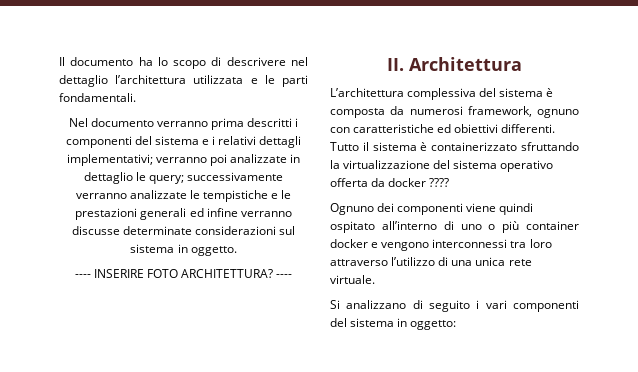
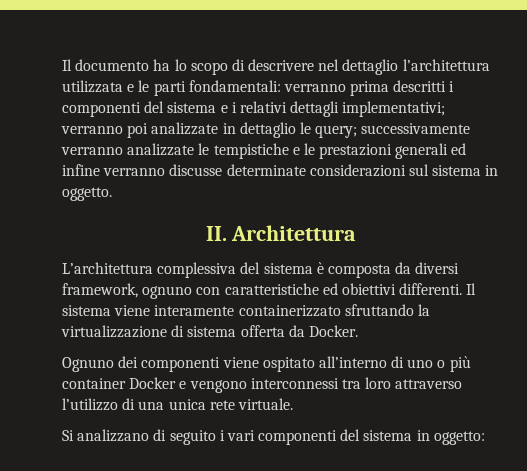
- Il documento ha lo scopo di descrivere nel dettaglio l’architettura utilizzata e le parti fondamentali.
- Nel documento verranno prima descritti i componenti del sistema e i relativi dettagli implementativi; verranno poi analizzate in dettaglio le query; successivamente verranno analizzate le tempistiche e le prestazioni generali ed infine verranno discusse determinate considerazioni sul sistema in oggetto.
+ Il documento ha lo scopo di descrivere nel dettaglio l’architettura utilizzata e le parti fondamentali: verranno prima descritti i componenti del sistema e i relativi dettagli implementativi; verranno poi analizzate in dettaglio le query; successivamente verranno analizzate le tempistiche e le prestazioni generali ed infine verranno discusse determinate considerazioni sul sistema in oggetto.
- ---- INSERIRE FOTO ARCHITETTURA? ----
- L’architettura complessiva del sistema è composta da numerosi framework, ognuno con caratteristiche ed obiettivi differenti.
+ L’architettura complessiva del sistema è composta da diversi framework, ognuno con caratteristiche ed obiettivi differenti.
- Tutto il sistema è containerizzato sfruttando la virtualizzazione del sistema operativo offerta da docker ????
+ Il sistema viene interamente containerizzato sfruttando la virtualizzazione di sistema offerta da Docker.
- Ognuno dei componenti viene quindi ospitato all’interno di uno o più container docker e vengono interconnessi tra loro attraverso l’utilizzo di una unica rete virtuale.
+ Ognuno dei componenti viene ospitato all’interno di uno o più container Docker e vengono interconnessi tra loro attraverso l’utilizzo di una unica rete virtuale.

